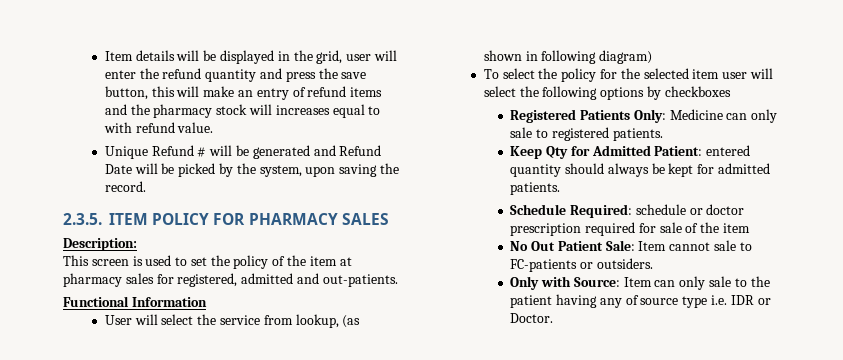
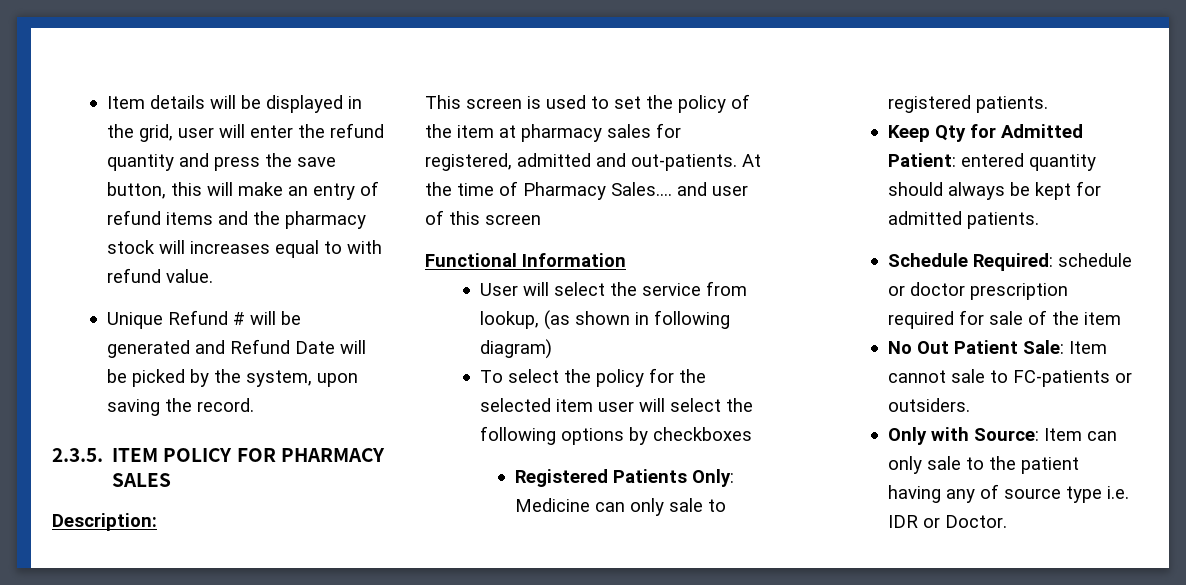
+ At the time of Pharmacy Sales.... and user of this screen

